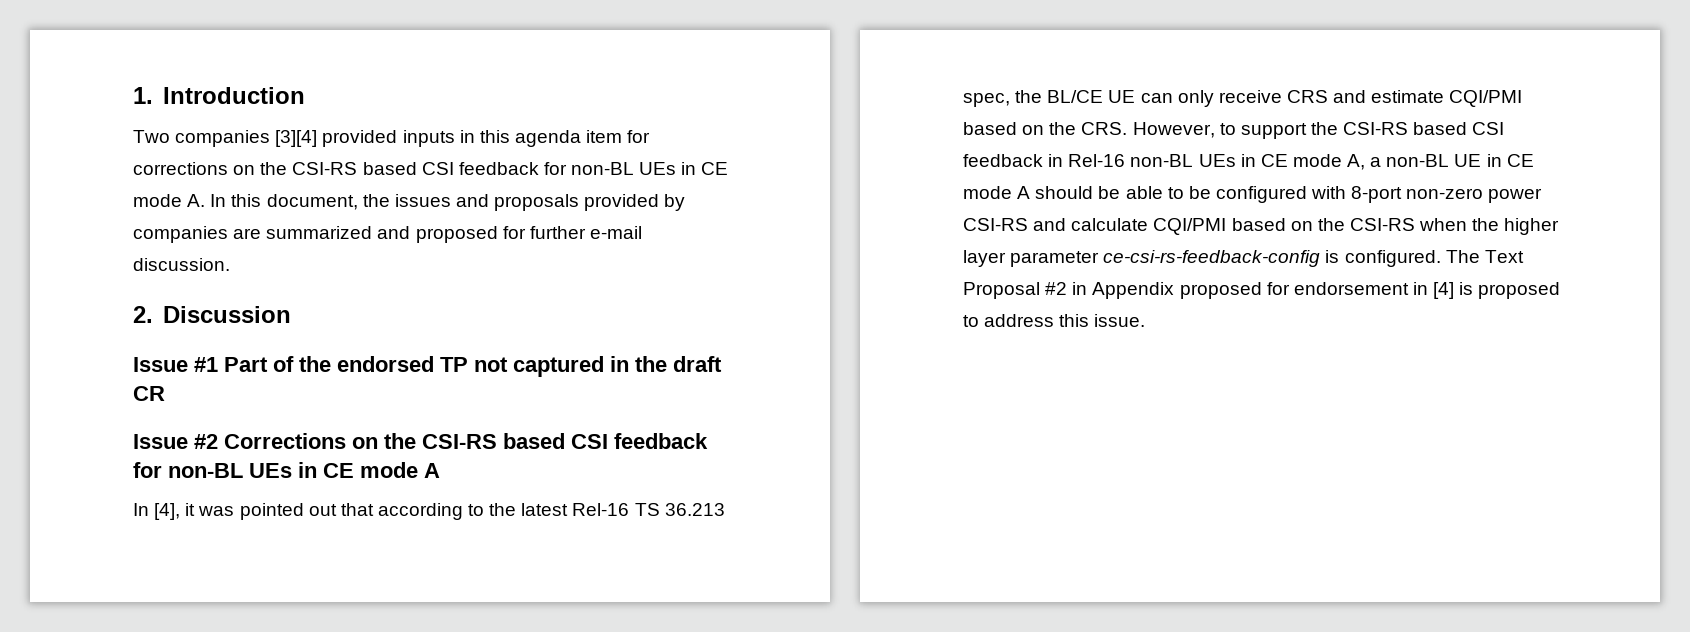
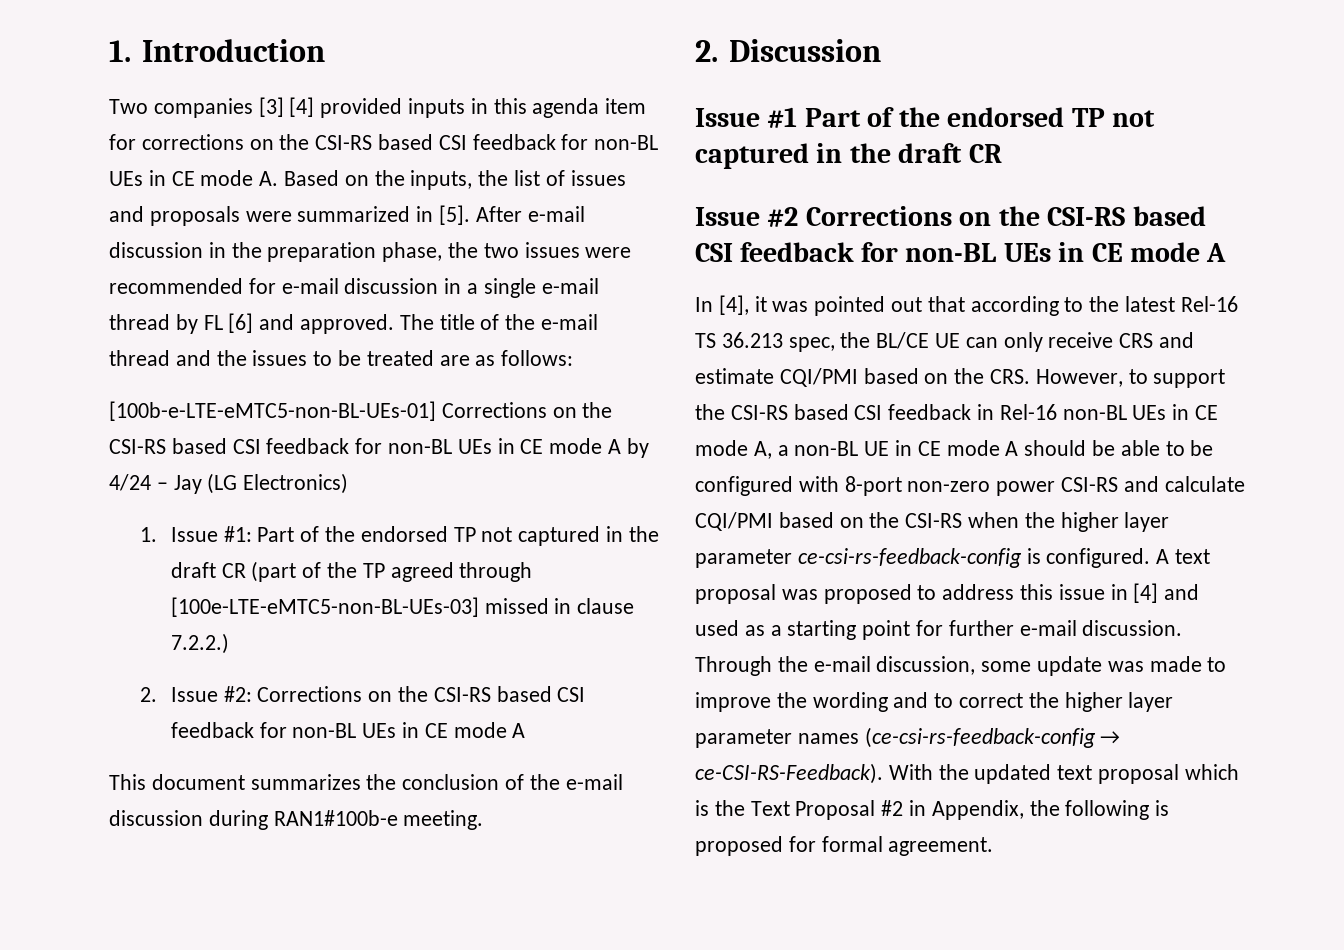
- Two companies [3][4] provided inputs in this agenda item for corrections on the CSI-RS based CSI feedback for non-BL UEs in CE mode A. In this document, the issues and proposals provided by companies are summarized and proposed for further e-mail discussion.
+ Two companies [3] [4] provided inputs in this agenda item for corrections on the CSI-RS based CSI feedback for non-BL UEs in CE mode A. Based on the inputs, the list of issues and proposals were summarized in [5]. After e-mail discussion in the preparation phase, the two issues were recommended for e-mail discussion in a single e-mail thread by FL [6] and approved. The title of the e-mail thread and the issues to be treated are as follows:
+ [100b-e-LTE-eMTC5-non-BL-UEs-01] Corrections on the CSI-RS based CSI feedback for non-BL UEs in CE mode A by 4/24 – Jay (LG Electronics)
+ 1. Issue #1: Part of the endorsed TP not captured in the draft CR (part of the TP agreed through [100e-LTE-eMTC5-non-BL-UEs-03] missed in clause 7.2.2.)
+ 2. Issue #2: Corrections on the CSI-RS based CSI feedback for non-BL UEs in CE mode A
+ This document summarizes the conclusion of the e-mail discussion during RAN1#100b-e meeting.
- The Text Proposal #2 in Appendix proposed for endorsement in [4] is proposed to address this issue.
+ A text proposal was proposed to address this issue in [4] and used as a starting point for further e-mail discussion. Through the e-mail discussion, some update was made to improve the wording and to correct the higher layer parameter names (ce-csi-rs-feedback-config → ce-CSI-RS-Feedback). With the updated text proposal which is the Text Proposal #2 in Appendix, the following is proposed for formal agreement.

